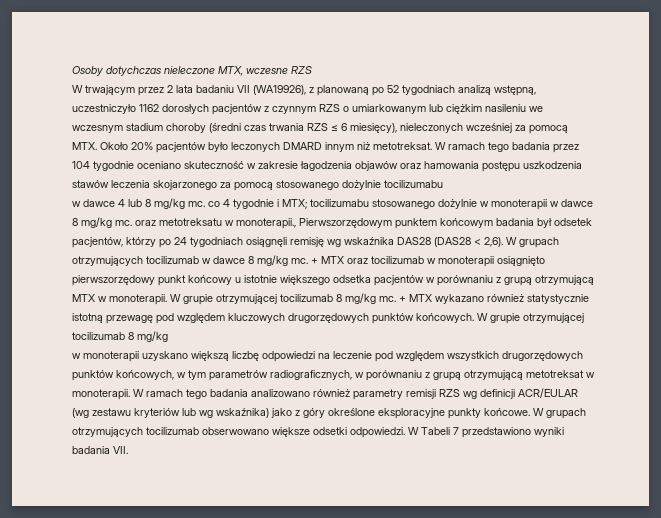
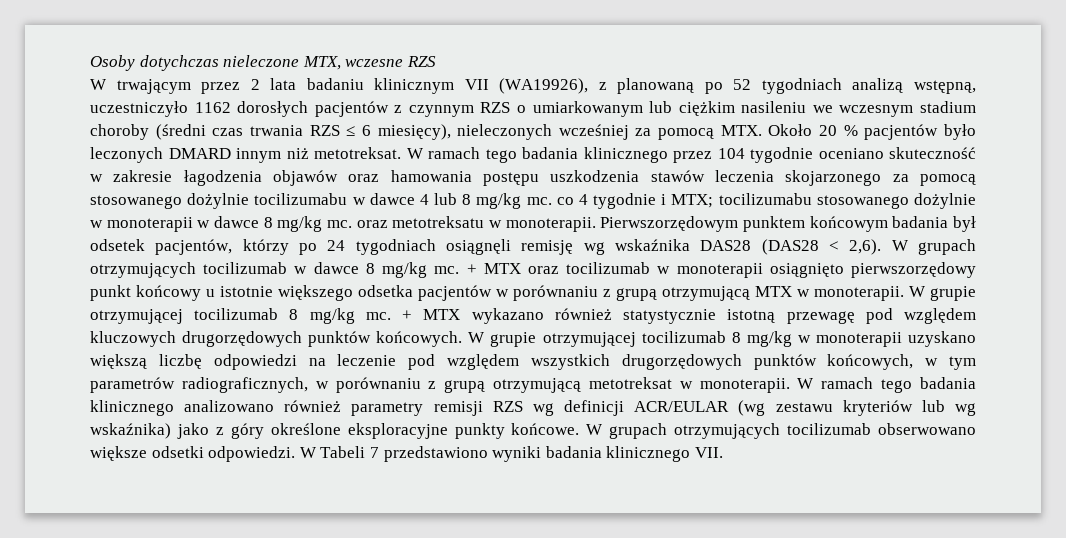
- W trwającym przez 2 lata badaniu VII (WA19926), z planowaną po 52 tygodniach analizą wstępną, uczestniczyło 1162 dorosłych pacjentów z czynnym RZS o umiarkowanym lub ciężkim nasileniu we wczesnym stadium choroby (średni czas trwania RZS ≤ 6 miesięcy), nieleczonych wcześniej za pomocą MTX. Około 20% pacjentów było leczonych DMARD innym niż metotreksat.
+ W trwającym przez 2 lata badaniu klinicznym VII (WA19926), z planowaną po 52 tygodniach analizą wstępną, uczestniczyło 1162 dorosłych pacjentów z czynnym RZS o umiarkowanym lub ciężkim nasileniu we wczesnym stadium choroby (średni czas trwania RZS ≤ 6 miesięcy), nieleczonych wcześniej za pomocą MTX. Około 20 % pacjentów było leczonych DMARD innym niż metotreksat.
- W ramach tego badania przez 104 tygodnie oceniano skuteczność w zakresie łagodzenia objawów oraz hamowania postępu uszkodzenia stawów leczenia skojarzonego za pomocą stosowanego dożylnie tocilizumabu
- w dawce 4 lub 8 mg/kg mc. co 4 tygodnie i MTX;
+ W ramach tego badania klinicznego przez 104 tygodnie oceniano skuteczność w zakresie łagodzenia objawów oraz hamowania postępu uszkodzenia stawów leczenia skojarzonego za pomocą stosowanego dożylnie tocilizumabu w dawce 4 lub 8 mg/kg mc. co 4 tygodnie i MTX;
- tocilizumabu stosowanego dożylnie w monoterapii w dawce 8 mg/kg mc. oraz metotreksatu w monoterapii., Pierwszorzędowym punktem końcowym badania był odsetek pacjentów, którzy po 24 tygodniach osiągnęli remisję wg wskaźnika DAS28 (DAS28 < 2,6).
+ tocilizumabu stosowanego dożylnie w monoterapii w dawce 8 mg/kg mc. oraz metotreksatu w monoterapii. Pierwszorzędowym punktem końcowym badania był odsetek pacjentów, którzy po 24 tygodniach osiągnęli remisję wg wskaźnika DAS28 (DAS28 < 2,6).
- + MTX wykazano również statystycznie istotną przewagę pod względem kluczowych drugorzędowych punktów końcowych. W grupie otrzymującej tocilizumab 8 mg/kg
- w monoterapii uzyskano większą liczbę odpowiedzi na leczenie pod względem wszystkich drugorzędowych punktów końcowych, w tym parametrów radiograficznych, w porównaniu z grupą otrzymującą metotreksat w monoterapii.
+ + MTX wykazano również statystycznie istotną przewagę pod względem kluczowych drugorzędowych punktów końcowych. W grupie otrzymującej tocilizumab 8 mg/kg w monoterapii uzyskano większą liczbę odpowiedzi na leczenie pod względem wszystkich drugorzędowych punktów końcowych, w tym parametrów radiograficznych, w porównaniu z grupą otrzymującą metotreksat w monoterapii.
- W ramach tego badania analizowano również parametry remisji RZS wg definicji ACR/EULAR (wg zestawu kryteriów lub wg wskaźnika) jako z góry określone eksploracyjne punkty końcowe.
+ W ramach tego badania klinicznego analizowano również parametry remisji RZS wg definicji ACR/EULAR (wg zestawu kryteriów lub wg wskaźnika) jako z góry określone eksploracyjne punkty końcowe.
- W Tabeli 7 przedstawiono wyniki badania VII.
+ W Tabeli 7 przedstawiono wyniki badania klinicznego VII.

